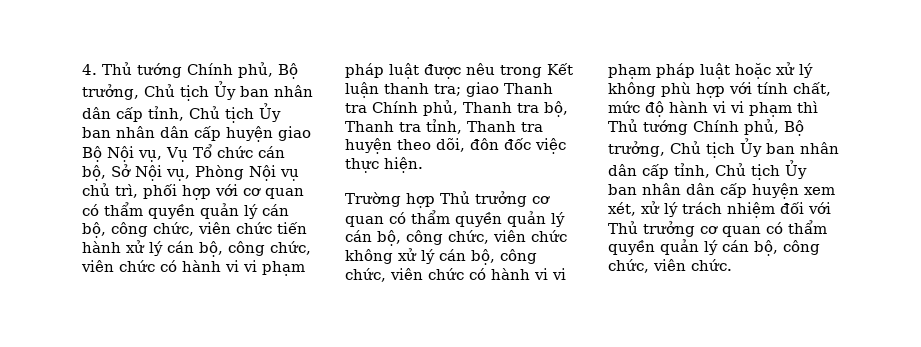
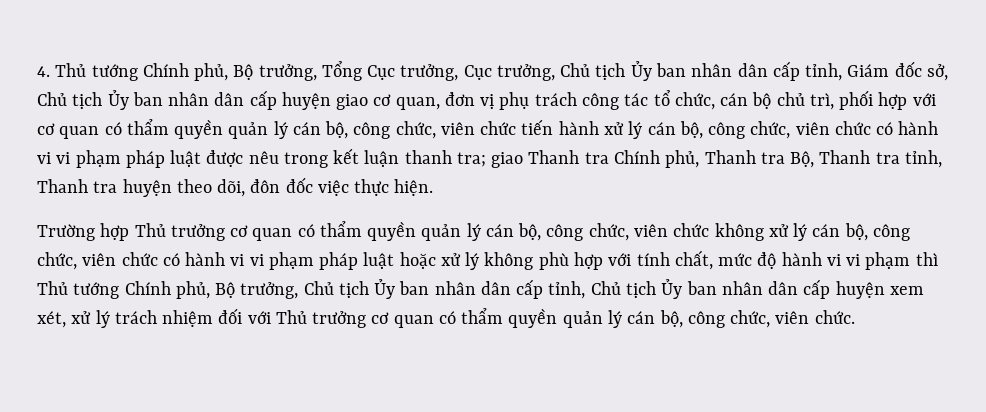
- 4. Thủ tướng Chính phủ, Bộ trưởng, Chủ tịch Ủy ban nhân dân cấp tỉnh, Chủ tịch Ủy ban nhân dân cấp huyện giao Bộ Nội vụ, Vụ Tổ chức cán bộ, Sở Nội vụ, Phòng Nội vụ chủ trì, phối hợp với cơ quan có thẩm quyền quản lý cán bộ, công chức, viên chức tiến hành xử lý cán bộ, công chức, viên chức có hành vi vi phạm pháp luật được nêu trong Kết luận thanh tra;
+ 4. Thủ tướng Chính phủ, Bộ trưởng, Tổng Cục trưởng, Cục trưởng, Chủ tịch Ủy ban nhân dân cấp tỉnh, Giám đốc sở, Chủ tịch Ủy ban nhân dân cấp huyện giao cơ quan, đơn vị phụ trách công tác tổ chức, cán bộ chủ trì, phối hợp với cơ quan có thẩm quyền quản lý cán bộ, công chức, viên chức tiến hành xử lý cán bộ, công chức, viên chức có hành vi vi phạm pháp luật được nêu trong kết luận thanh tra;
- giao Thanh tra Chính phủ, Thanh tra bộ, Thanh tra tỉnh, Thanh tra huyện theo dõi, đôn đốc việc thực hiện.
+ giao Thanh tra Chính phủ, Thanh tra Bộ, Thanh tra tỉnh, Thanh tra huyện theo dõi, đôn đốc việc thực hiện.

